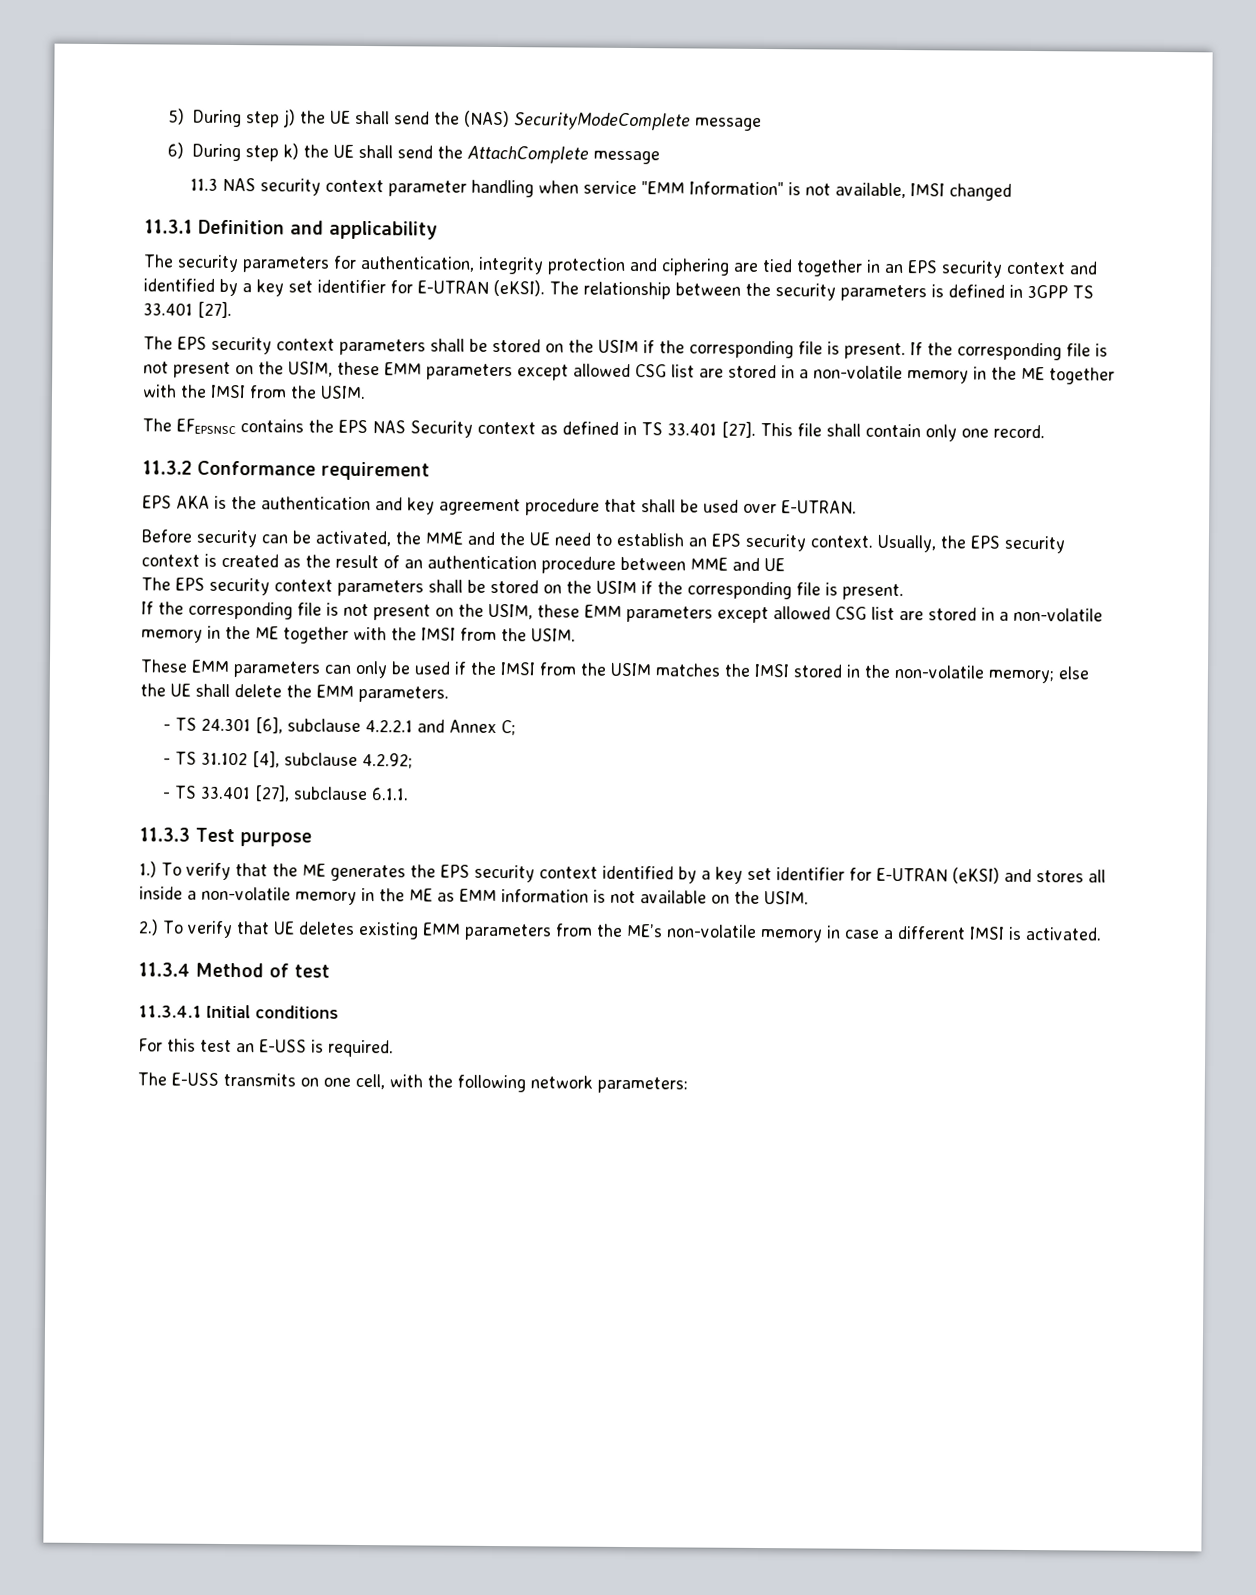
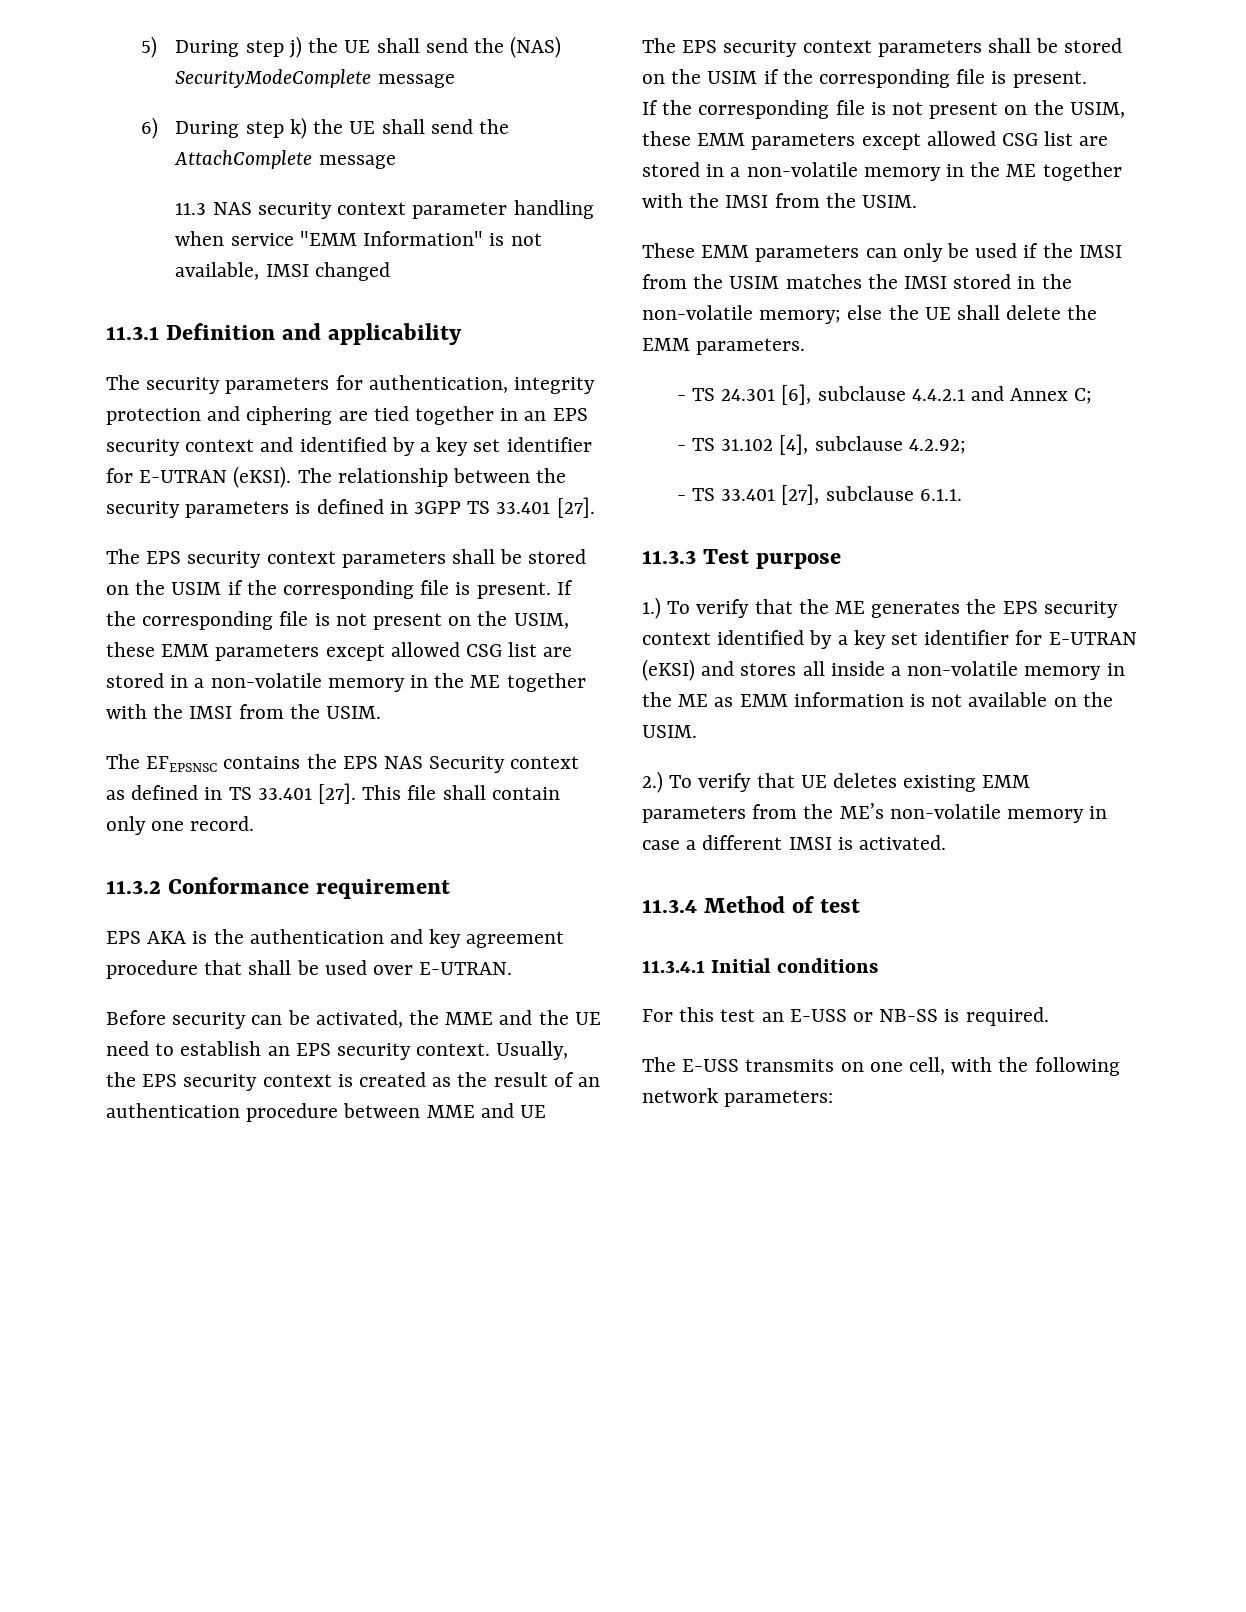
- - TS 24.301 [6], subclause 4.2.2.1 and Annex C;
+ - TS 24.301 [6], subclause 4.4.2.1 and Annex C;
- For this test an E-USS is required.
+ For this test an E-USS or NB-SS is required.

